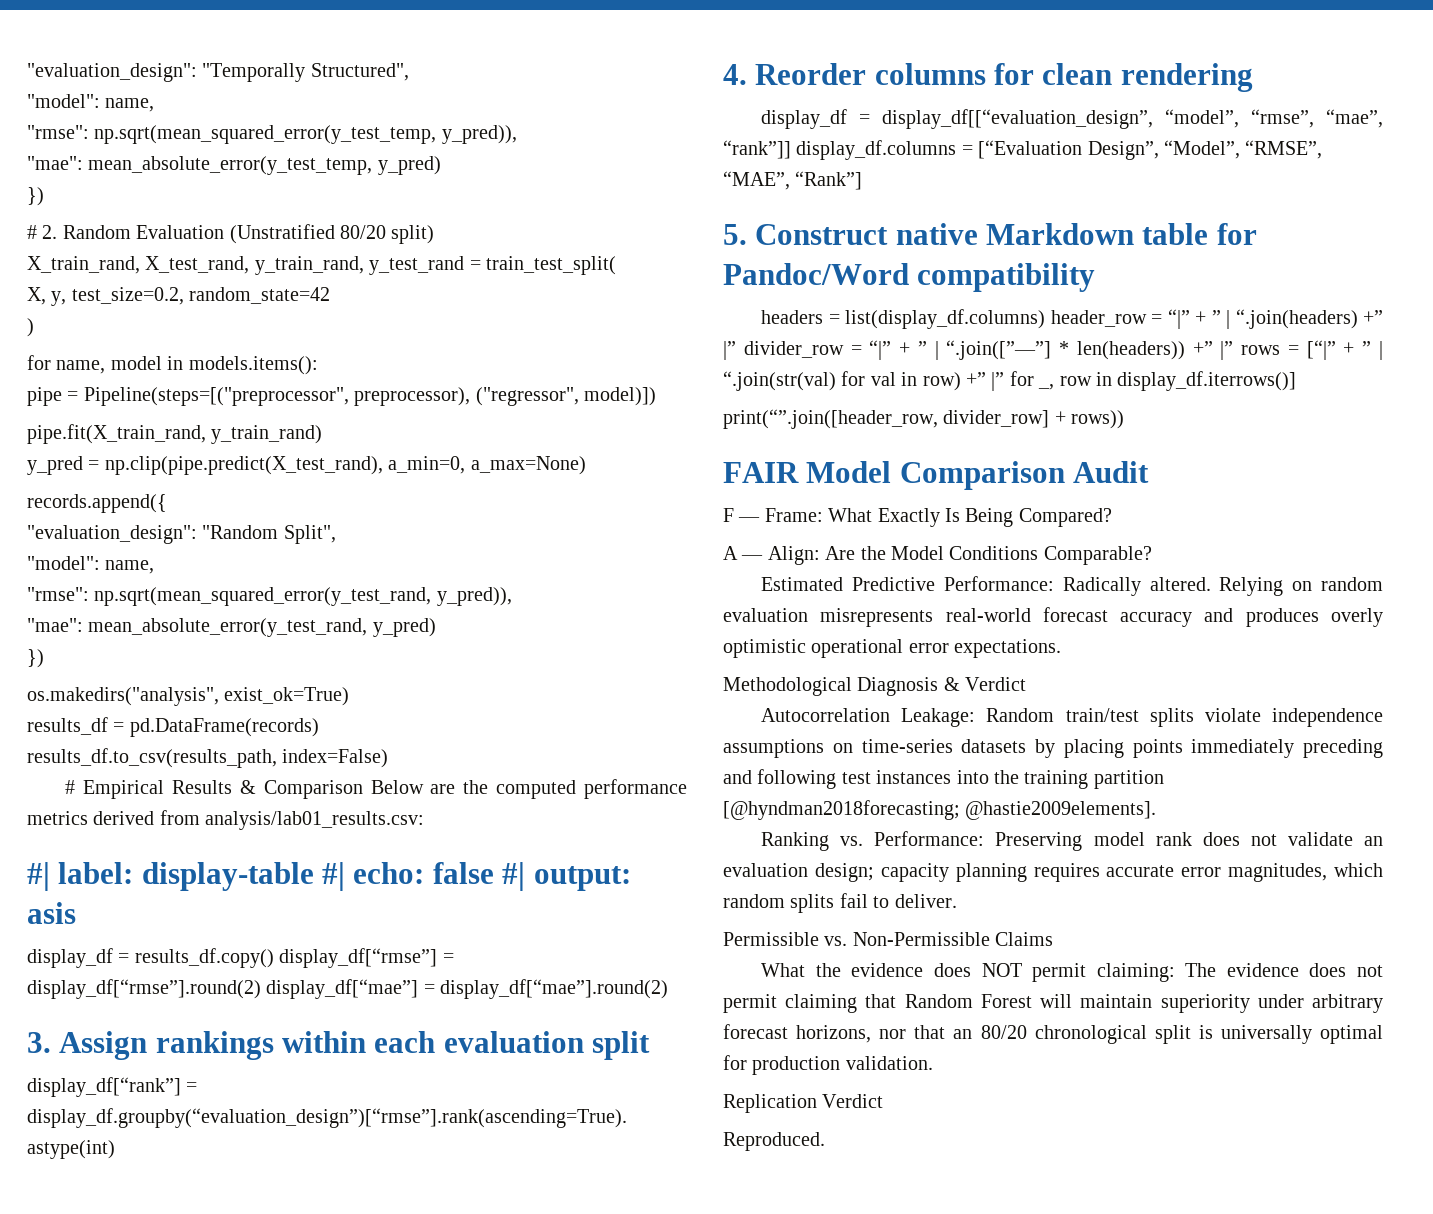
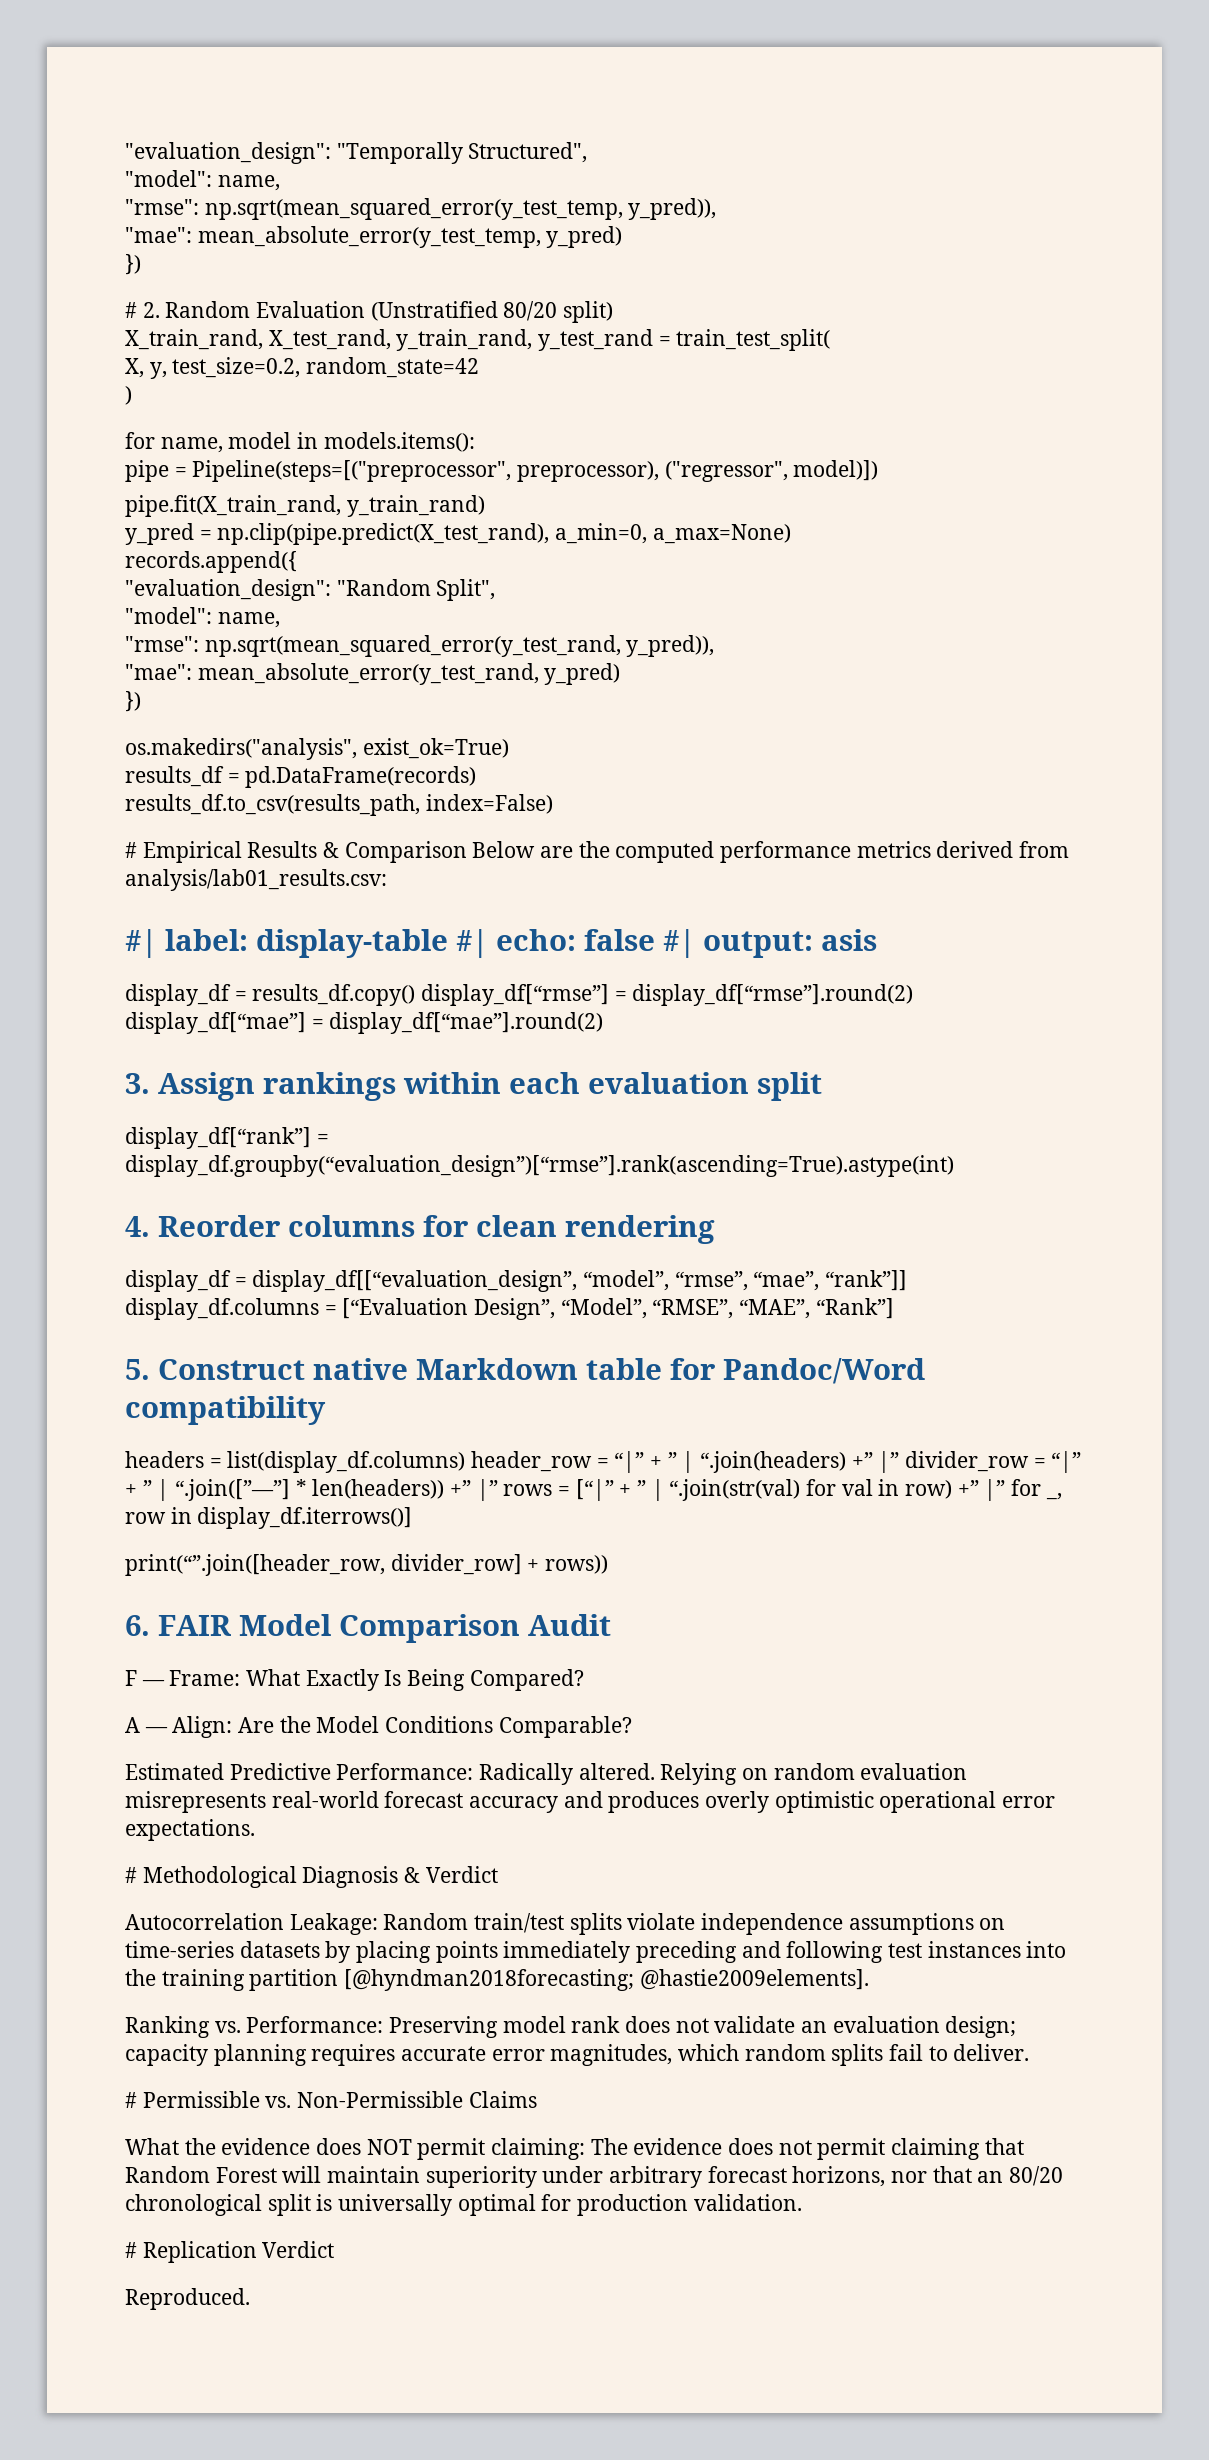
- FAIR Model Comparison Audit
+ 6. FAIR Model Comparison Audit
- Methodological Diagnosis & Verdict
+ # Methodological Diagnosis & Verdict
- Permissible vs. Non-Permissible Claims
+ # Permissible vs. Non-Permissible Claims
- Replication Verdict
+ # Replication Verdict

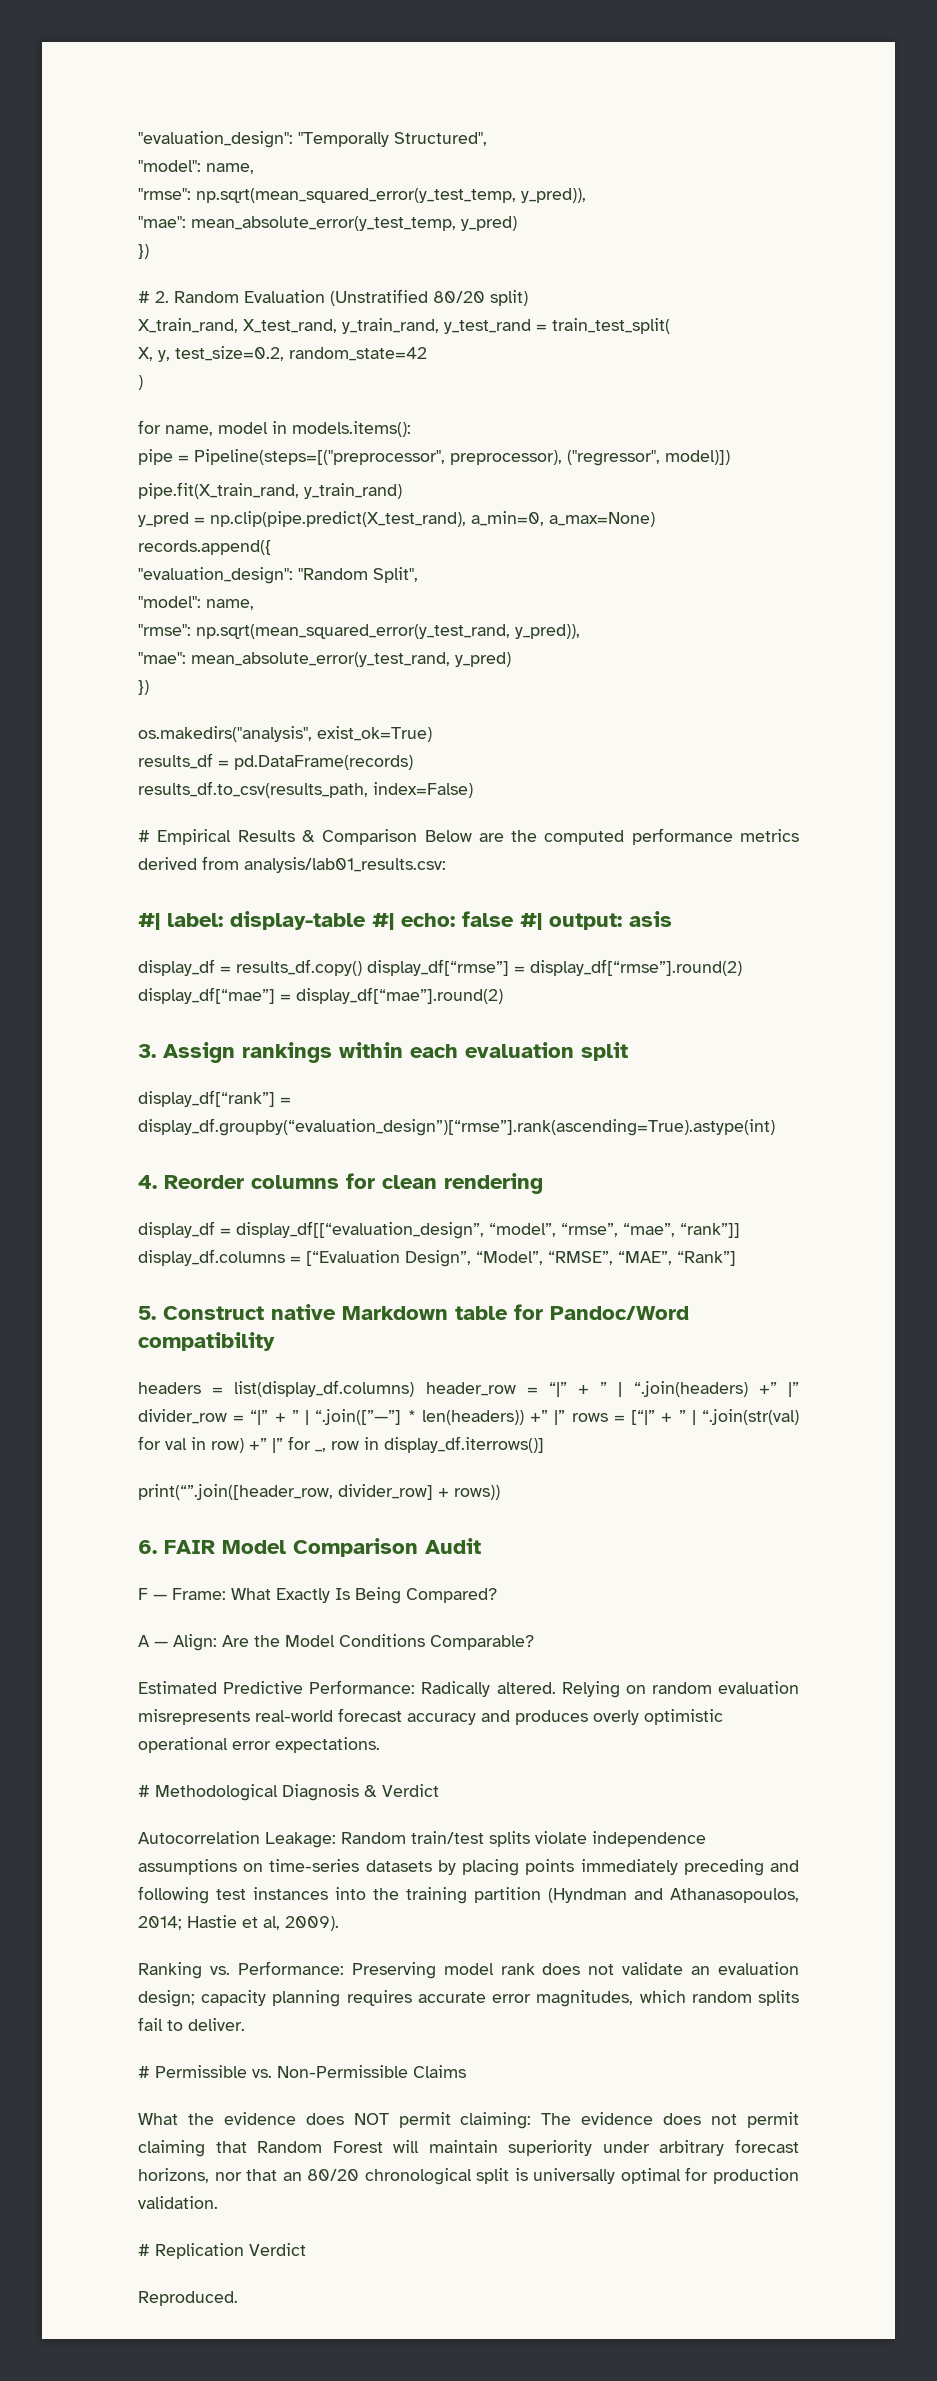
- Autocorrelation Leakage: Random train/test splits violate independence assumptions on time-series datasets by placing points immediately preceding and following test instances into the training partition [@hyndman2018forecasting; @hastie2009elements].
+ Autocorrelation Leakage: Random train/test splits violate independence assumptions on time-series datasets by placing points immediately preceding and following test instances into the training partition (Hyndman and Athanasopoulos, 2014; Hastie et al, 2009).

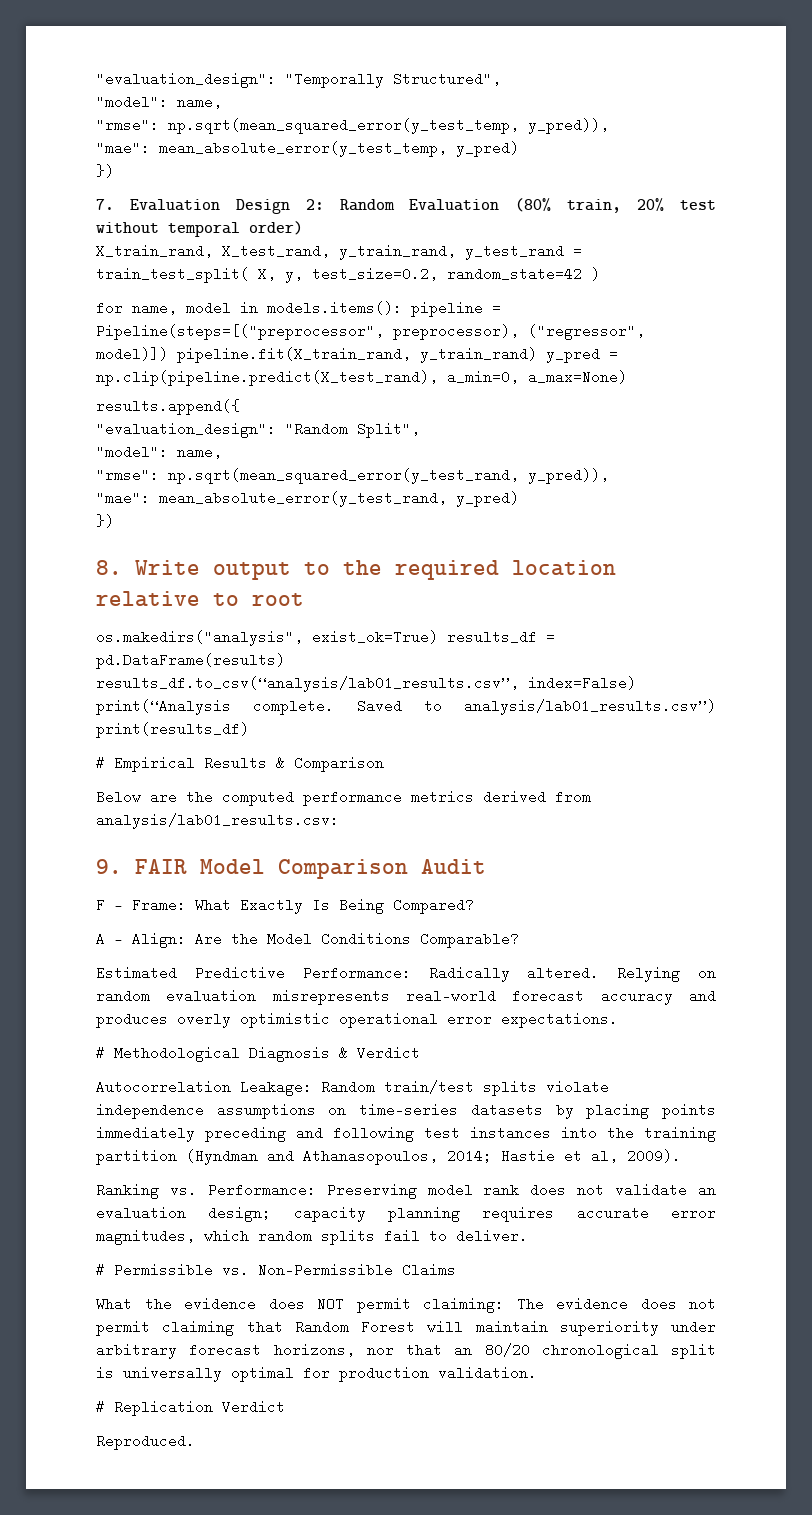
- # 2. Random Evaluation (Unstratified 80/20 split)
+ 7. Evaluation Design 2: Random Evaluation (80% train, 20% test without temporal order)
- X_train_rand, X_test_rand, y_train_rand, y_test_rand = train_test_split(
- X, y, test_size=0.2, random_state=42
- )
+ X_train_rand, X_test_rand, y_train_rand, y_test_rand = train_test_split( X, y, test_size=0.2, random_state=42 )
- for name, model in models.items():
- pipe = Pipeline(steps=[("preprocessor", preprocessor), ("regressor", model)])
- pipe.fit(X_train_rand, y_train_rand)
- y_pred = np.clip(pipe.predict(X_test_rand), a_min=0, a_max=None)
+ for name, model in models.items(): pipeline = Pipeline(steps=[("preprocessor", preprocessor), ("regressor", model)]) pipeline.fit(X_train_rand, y_train_rand) y_pred = np.clip(pipeline.predict(X_test_rand), a_min=0, a_max=None)
- records.append({
+ results.append({
+ 8. Write output to the required location relative to root
- os.makedirs("analysis", exist_ok=True)
- results_df = pd.DataFrame(records)
- results_df.to_csv(results_path, index=False)
+ os.makedirs("analysis", exist_ok=True) results_df = pd.DataFrame(results) results_df.to_csv(“analysis/lab01_results.csv”, index=False) print(“Analysis complete. Saved to analysis/lab01_results.csv”) print(results_df)
- # Empirical Results & Comparison Below are the computed performance metrics derived from analysis/lab01_results.csv:
+ # Empirical Results & Comparison
+ Below are the computed performance metrics derived from analysis/lab01_results.csv:
- #| label: display-table #| echo: false #| output: asis
- display_df = results_df.copy() display_df[“rmse”] = display_df[“rmse”].round(2) display_df[“mae”] = display_df[“mae”].round(2)
- 3. Assign rankings within each evaluation split
- display_df[“rank”] = display_df.groupby(“evaluation_design”)[“rmse”].rank(ascending=True).astype(int)
- 4. Reorder columns for clean rendering
- display_df = display_df[[“evaluation_design”, “model”, “rmse”, “mae”, “rank”]] display_df.columns = [“Evaluation Design”, “Model”, “RMSE”, “MAE”, “Rank”]
- 5. Construct native Markdown table for Pandoc/Word compatibility
- headers = list(display_df.columns) header_row = “|” + ” | “.join(headers) +” |” divider_row = “|” + ” | “.join([”—”] * len(headers)) +” |” rows = [“|” + ” | “.join(str(val) for val in row) +” |” for _, row in display_df.iterrows()]
- print(“”.join([header_row, divider_row] + rows))
- 6. FAIR Model Comparison Audit
+ 9. FAIR Model Comparison Audit

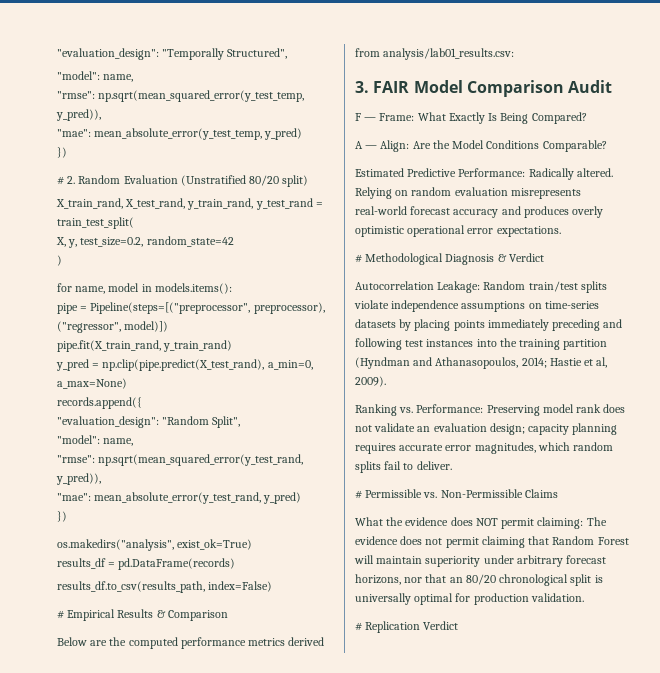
- 7. Evaluation Design 2: Random Evaluation (80% train, 20% test without temporal order)
+ # 2. Random Evaluation (Unstratified 80/20 split)
- X_train_rand, X_test_rand, y_train_rand, y_test_rand = train_test_split( X, y, test_size=0.2, random_state=42 )
+ X_train_rand, X_test_rand, y_train_rand, y_test_rand = train_test_split(
+ X, y, test_size=0.2, random_state=42
+ )
- for name, model in models.items(): pipeline = Pipeline(steps=[("preprocessor", preprocessor), ("regressor", model)]) pipeline.fit(X_train_rand, y_train_rand) y_pred = np.clip(pipeline.predict(X_test_rand), a_min=0, a_max=None)
+ for name, model in models.items():
+ pipe = Pipeline(steps=[("preprocessor", preprocessor), ("regressor", model)])
+ pipe.fit(X_train_rand, y_train_rand)
+ y_pred = np.clip(pipe.predict(X_test_rand), a_min=0, a_max=None)
- results.append({
+ records.append({
- 8. Write output to the required location relative to root
- os.makedirs("analysis", exist_ok=True) results_df = pd.DataFrame(results) results_df.to_csv(“analysis/lab01_results.csv”, index=False) print(“Analysis complete. Saved to analysis/lab01_results.csv”) print(results_df)
+ os.makedirs("analysis", exist_ok=True)
+ results_df = pd.DataFrame(records)
+ results_df.to_csv(results_path, index=False)
- 9. FAIR Model Comparison Audit
+ 3. FAIR Model Comparison Audit
- Reproduced.

